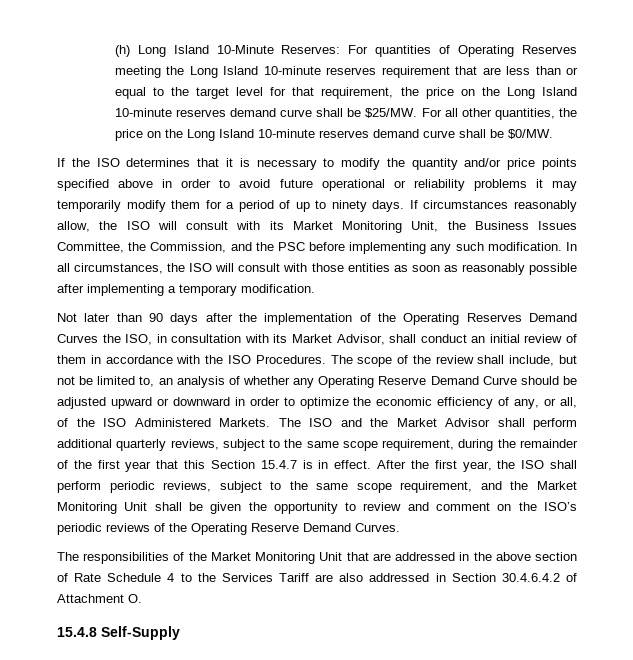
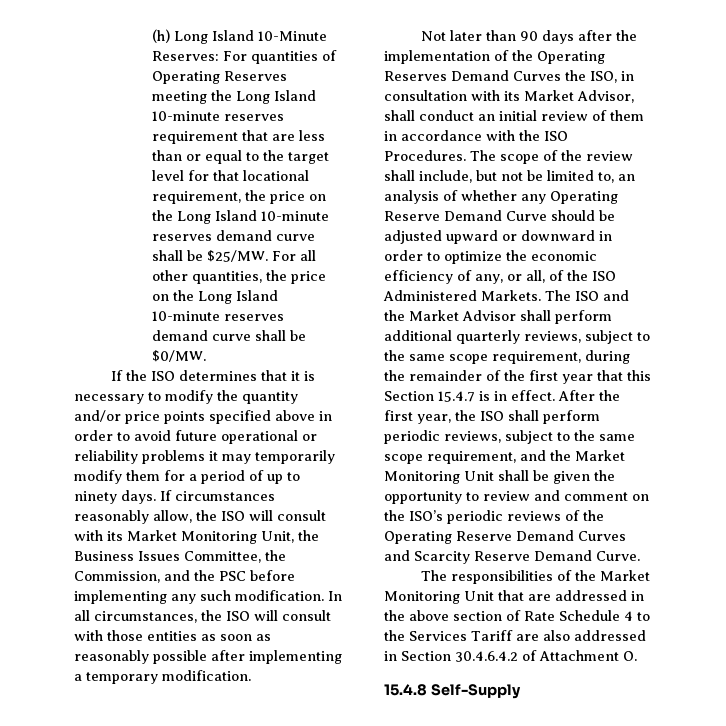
- (h) Long Island 10-Minute Reserves: For quantities of Operating Reserves meeting the Long Island 10-minute reserves requirement that are less than or equal to the target level for that requirement, the price on the Long Island 10-minute reserves demand curve shall be $25/MW.
+ (h) Long Island 10-Minute Reserves: For quantities of Operating Reserves meeting the Long Island 10-minute reserves requirement that are less than or equal to the target level for that locational requirement, the price on the Long Island 10-minute reserves demand curve shall be $25/MW.
- After the first year, the ISO shall perform periodic reviews, subject to the same scope requirement, and the Market Monitoring Unit shall be given the opportunity to review and comment on the ISO’s periodic reviews of the Operating Reserve Demand Curves.
+ After the first year, the ISO shall perform periodic reviews, subject to the same scope requirement, and the Market Monitoring Unit shall be given the opportunity to review and comment on the ISO’s periodic reviews of the Operating Reserve Demand Curves and Scarcity Reserve Demand Curve.

